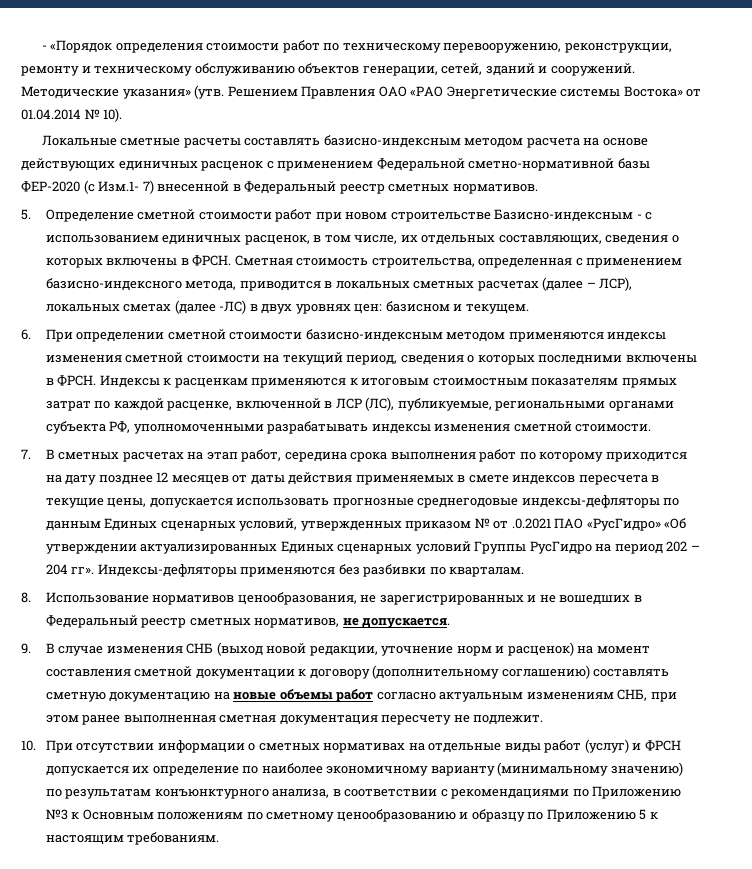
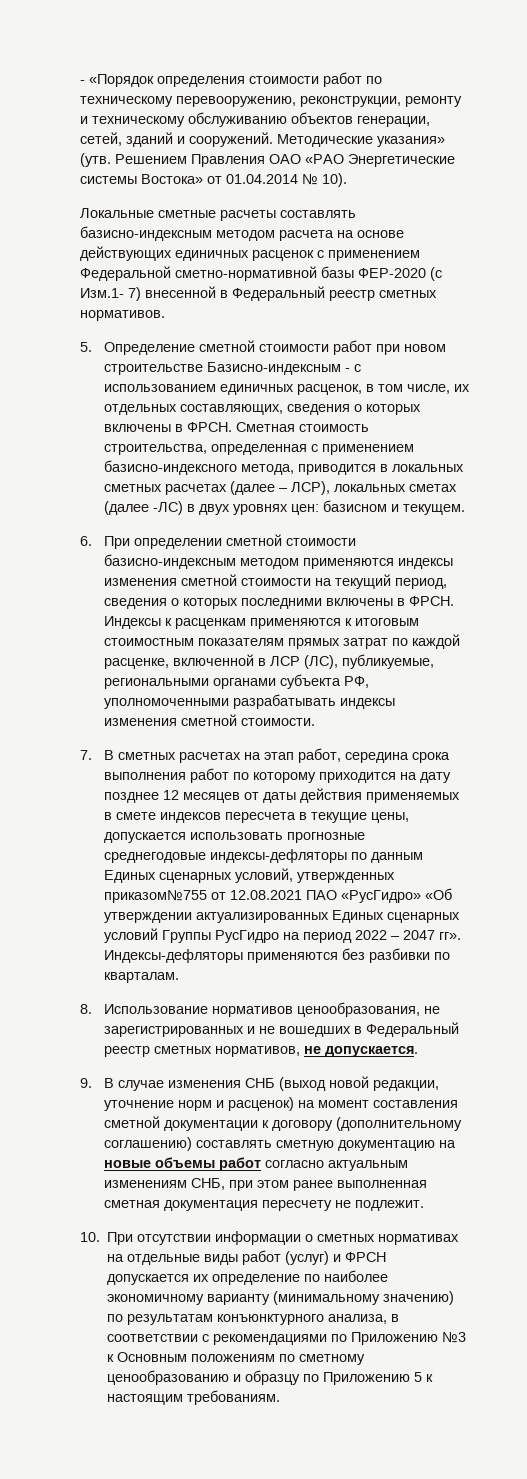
- 7. В сметных расчетах на этап работ, середина срока выполнения работ по которому приходится на дату позднее 12 месяцев от даты действия применяемых в смете индексов пересчета в текущие цены, допускается использовать прогнозные среднегодовые индексы-дефляторы по данным Единых сценарных условий, утвержденных приказом № от .0.2021 ПАО «РусГидро» «Об утверждении актуализированных Единых сценарных условий Группы РусГидро на период 202 – 204 гг».
+ 7. В сметных расчетах на этап работ, середина срока выполнения работ по которому приходится на дату позднее 12 месяцев от даты действия применяемых в смете индексов пересчета в текущие цены, допускается использовать прогнозные среднегодовые индексы-дефляторы по данным Единых сценарных условий, утвержденных приказом№755 от 12.08.2021 ПАО «РусГидро» «Об утверждении актуализированных Единых сценарных условий Группы РусГидро на период 2022 – 2047 гг».

